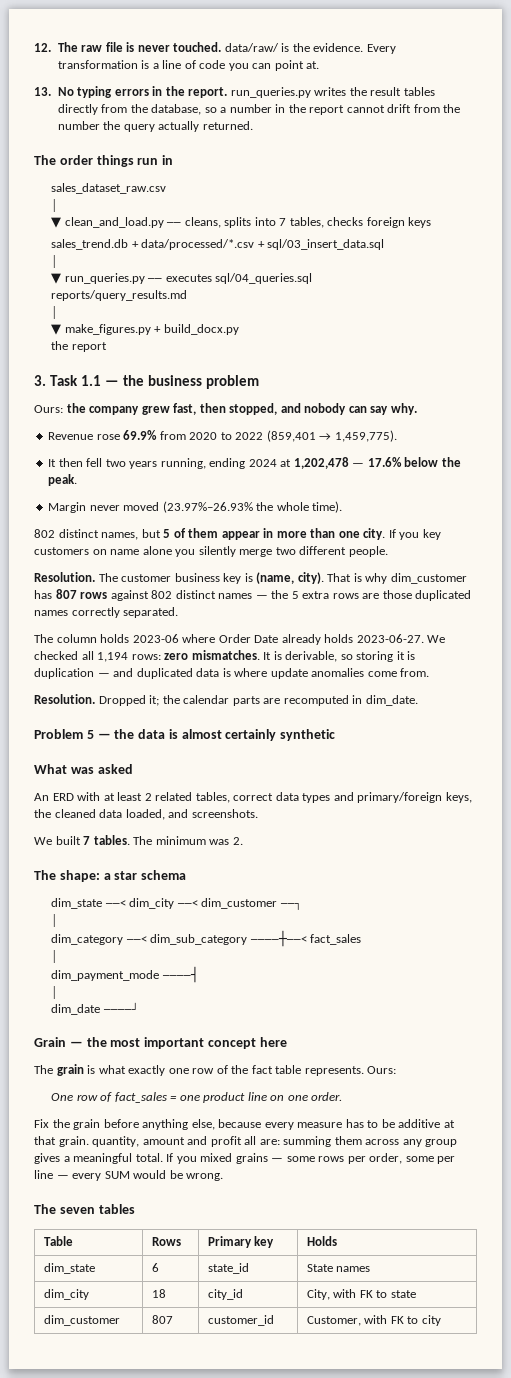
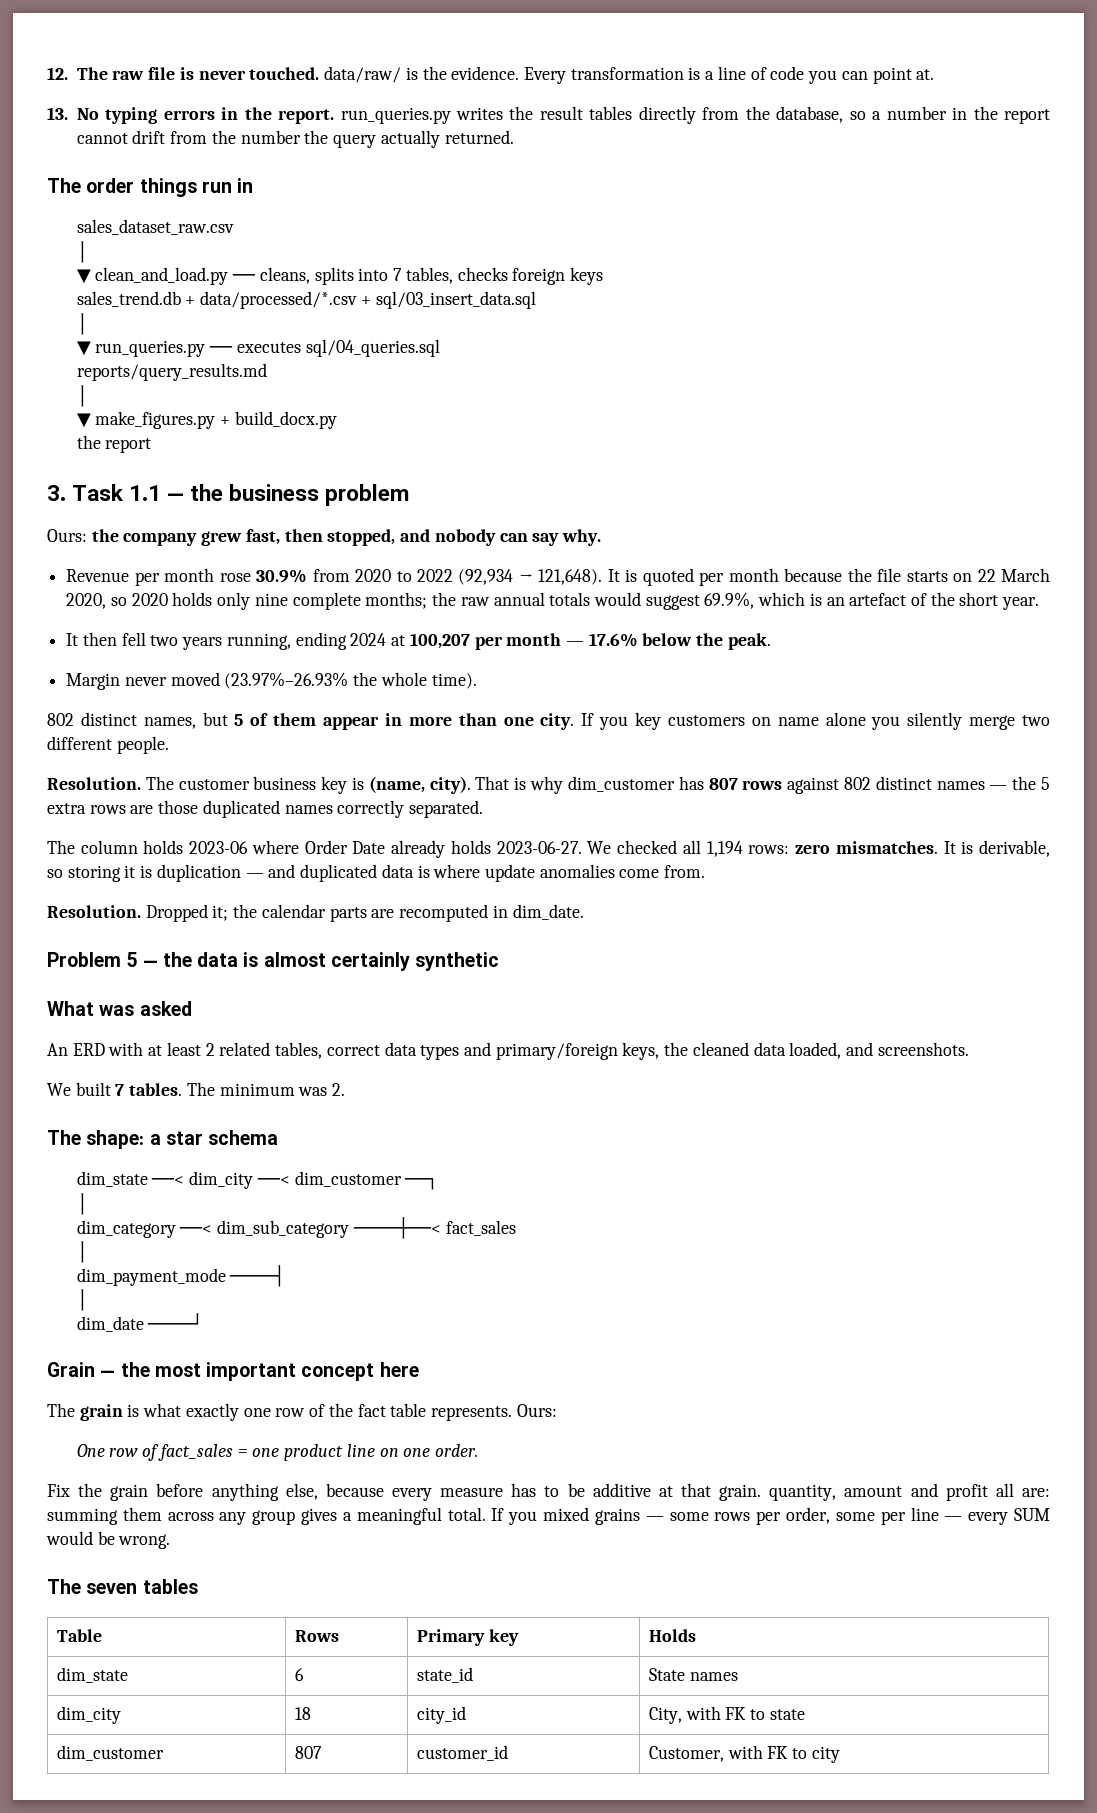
- Revenue rose 69.9% from 2020 to 2022 (859,401 → 1,459,775).
+ Revenue per month rose 30.9% from 2020 to 2022 (92,934 → 121,648). It is quoted per month because the file starts on 22 March 2020, so 2020 holds only nine complete months; the raw annual totals would suggest 69.9%, which is an artefact of the short year.
- It then fell two years running, ending 2024 at 1,202,478 — 17.6% below the peak.
+ It then fell two years running, ending 2024 at 100,207 per month — 17.6% below the peak.

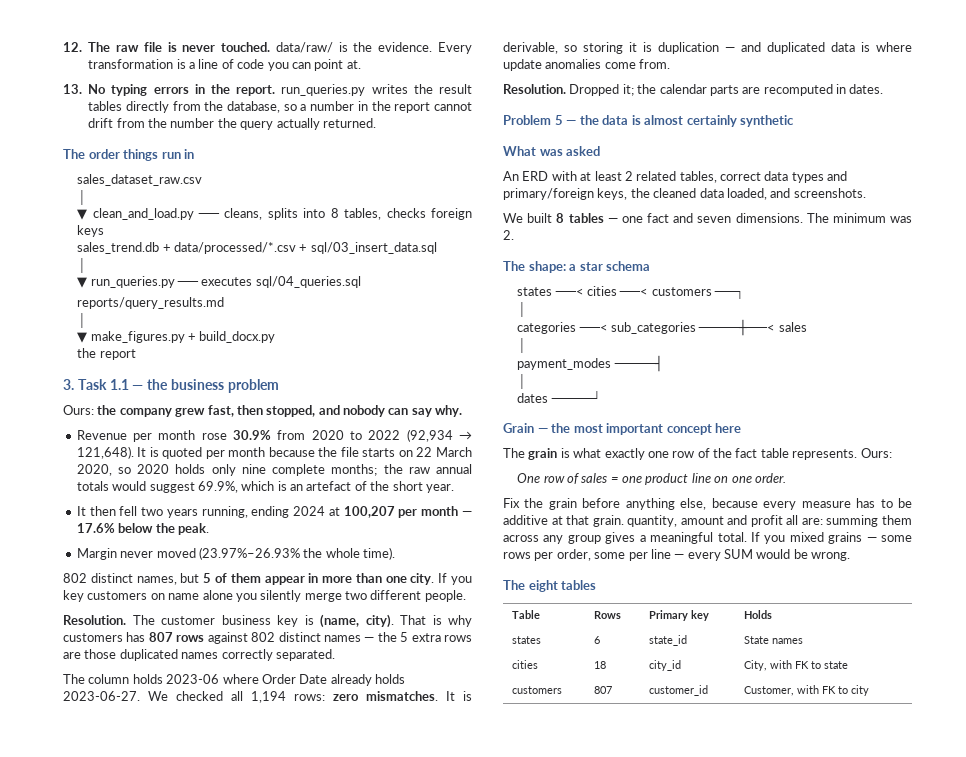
- ▼ clean_and_load.py ── cleans, splits into 7 tables, checks foreign keys
+ ▼ clean_and_load.py ── cleans, splits into 8 tables, checks foreign keys
- That is why dim_customer has 807 rows against 802 distinct names — the 5 extra rows are those duplicated names correctly separated.
+ That is why customers has 807 rows against 802 distinct names — the 5 extra rows are those duplicated names correctly separated.
- Dropped it; the calendar parts are recomputed in dim_date.
+ Dropped it; the calendar parts are recomputed in dates.
- We built 7 tables.
+ We built 8 tables — one fact and seven dimensions.
- dim_state ──< dim_city ──< dim_customer ──┐
+ states ──< cities ──< customers ──┐
  │
- dim_category ──< dim_sub_category ────┼──< fact_sales
+ categories ──< sub_categories ────┼──< sales
  │
- dim_payment_mode ────┤
+ payment_modes ────┤
- dim_date ────┘
+ dates ────┘
- One row of fact_sales = one product line on one order.
+ One row of sales = one product line on one order.
- The seven tables
+ The eight tables
- dim_state | 6 | state_id | State names
+ states | 6 | state_id | State names
- dim_city | 18 | city_id | City, with FK to state
+ cities | 18 | city_id | City, with FK to state
- dim_customer | 807 | customer_id | Customer, with FK to city
+ customers | 807 | customer_id | Customer, with FK to city

